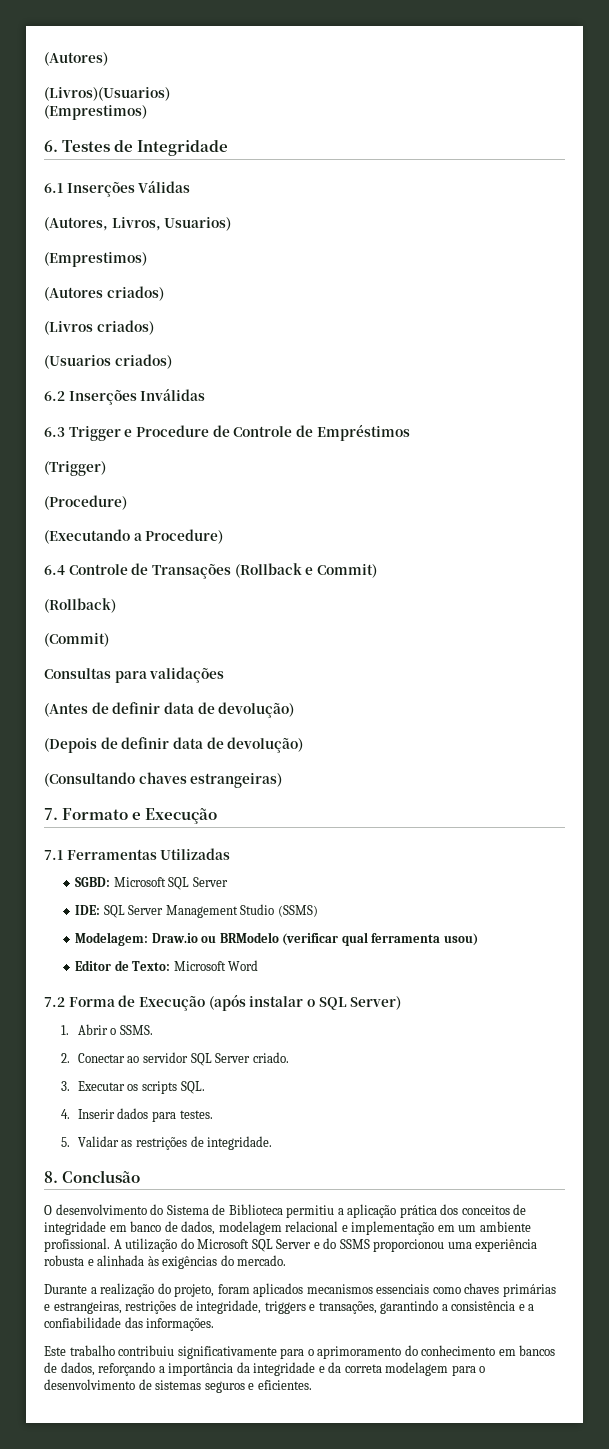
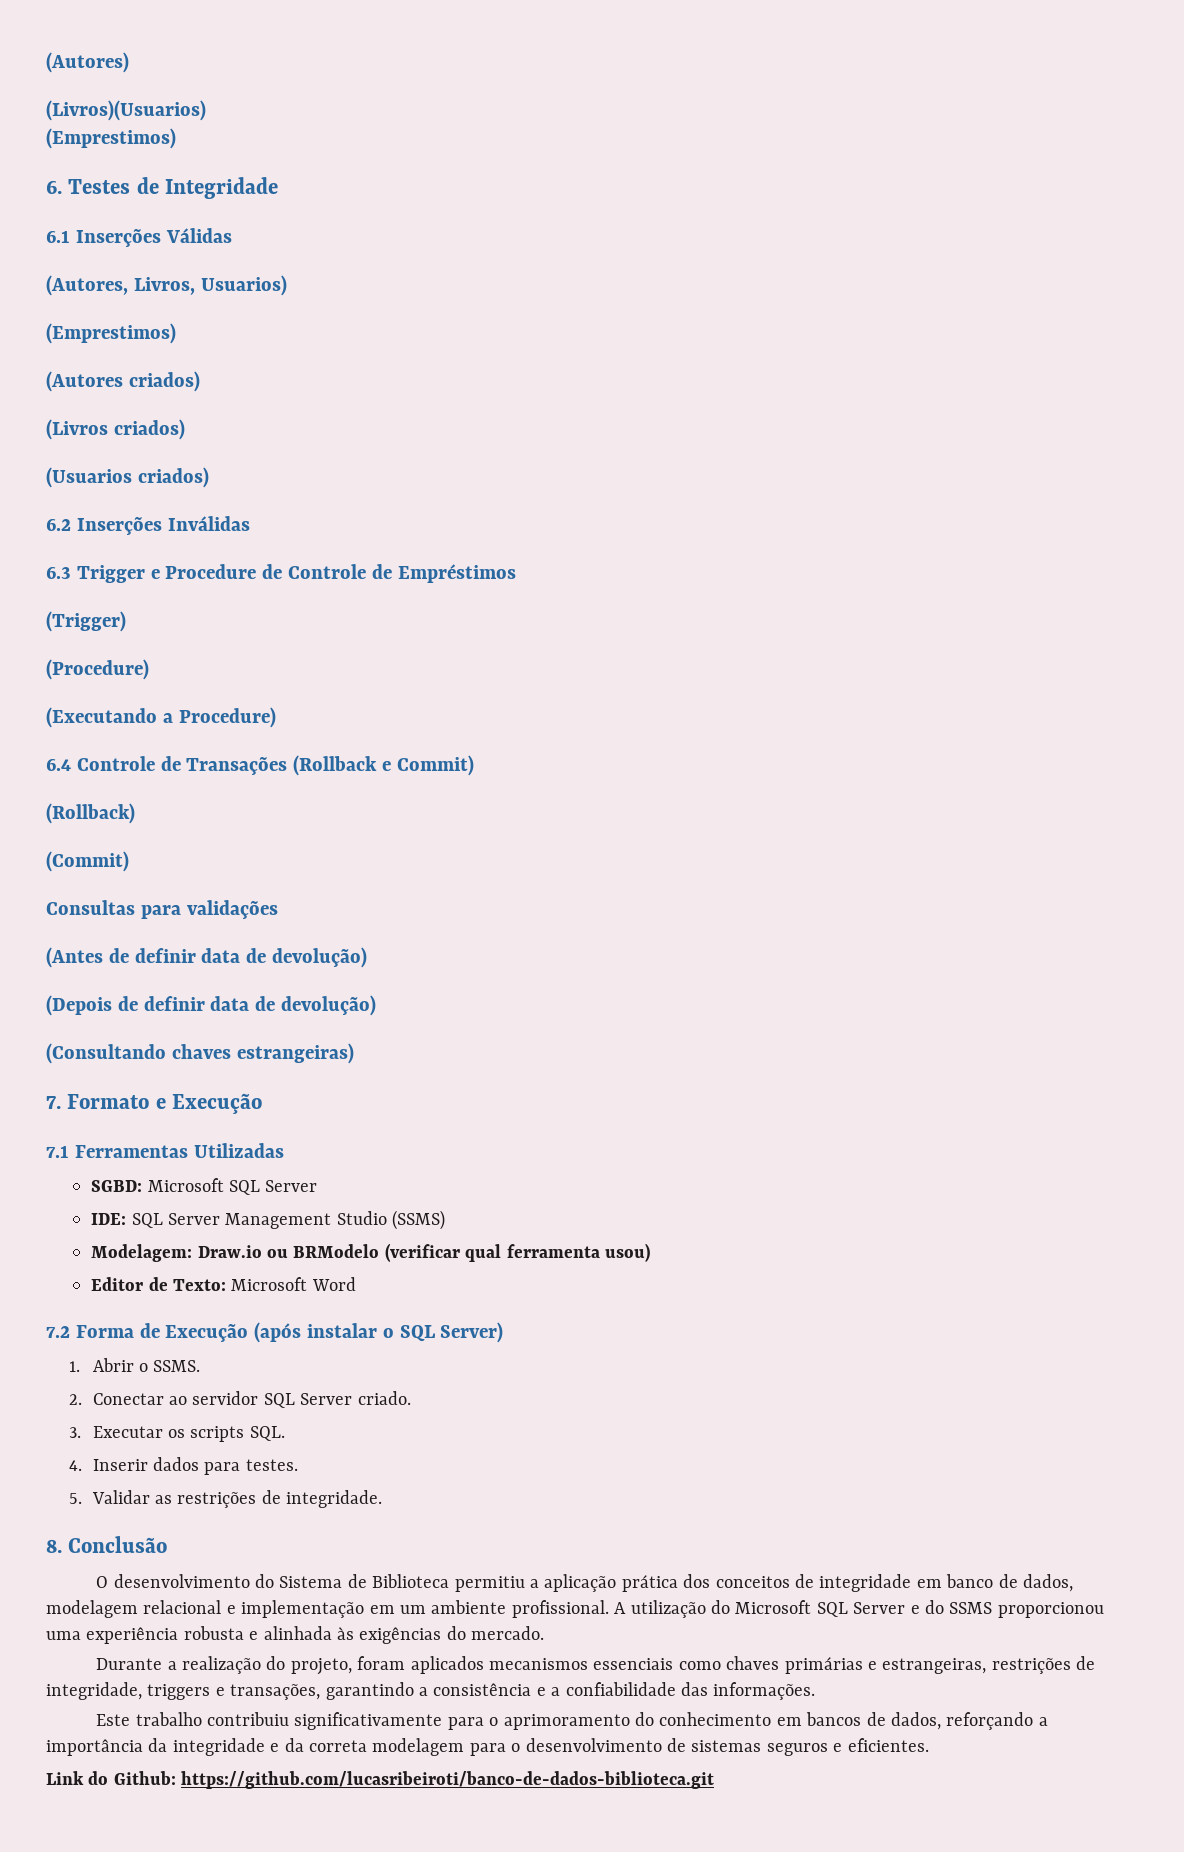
+ Link do Github: https://github.com/lucasribeiroti/banco-de-dados-biblioteca.git

